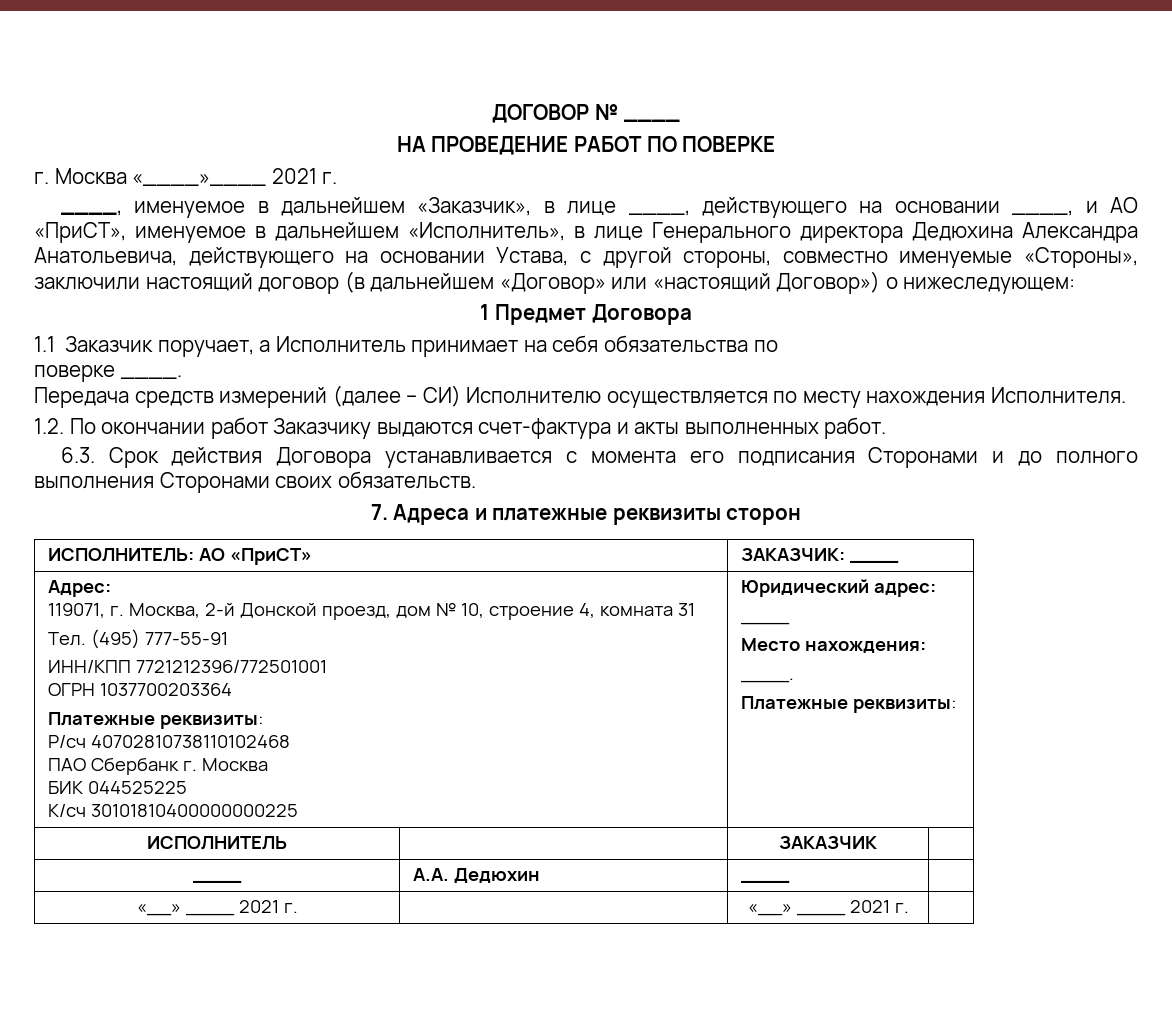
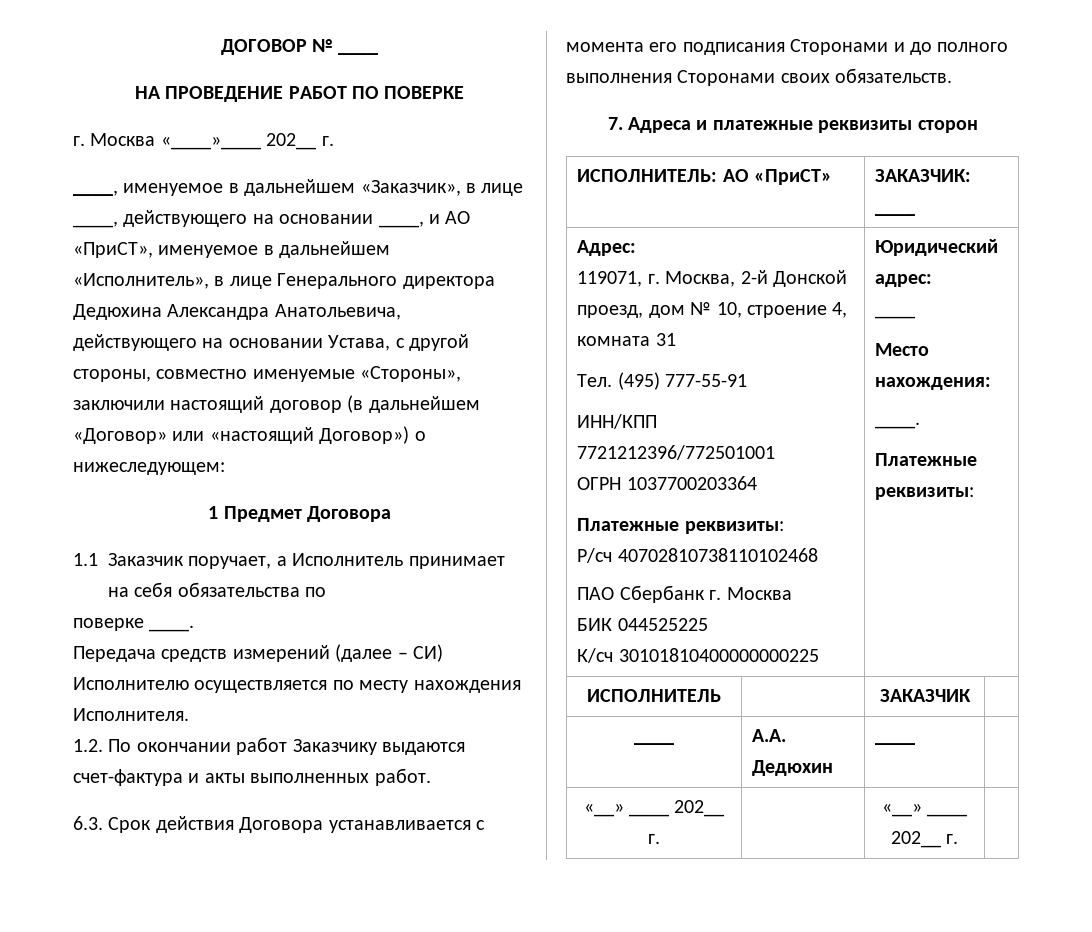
- г. Москва «____»____ 2021 г.
+ г. Москва «____»____ 202__ г.
- «__» ____ 2021 г. | | «__» ____ 2021 г. |
+ «__» ____ 202__ г. | | «__» ____ 202__ г. |

